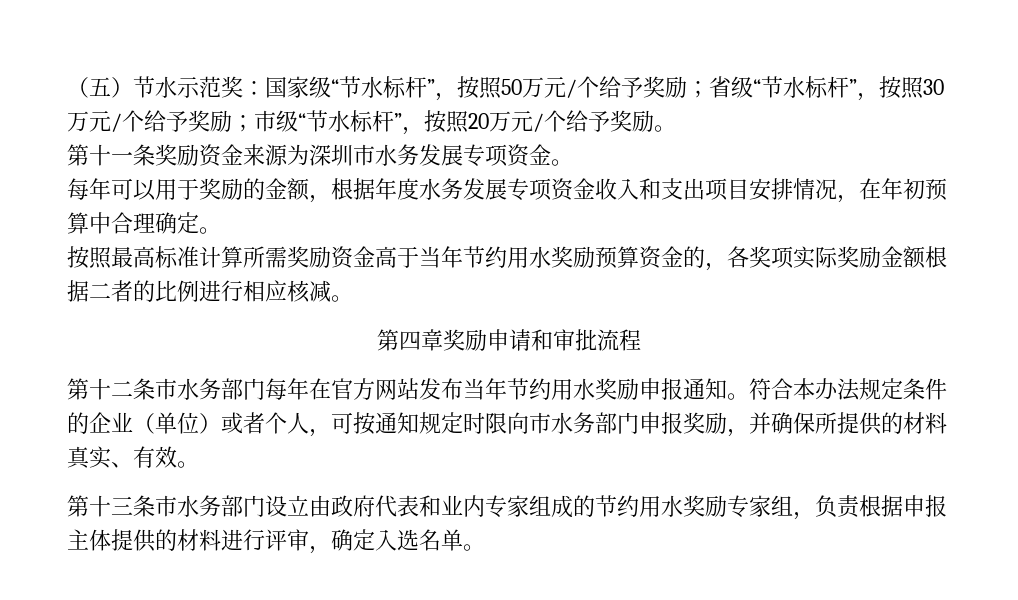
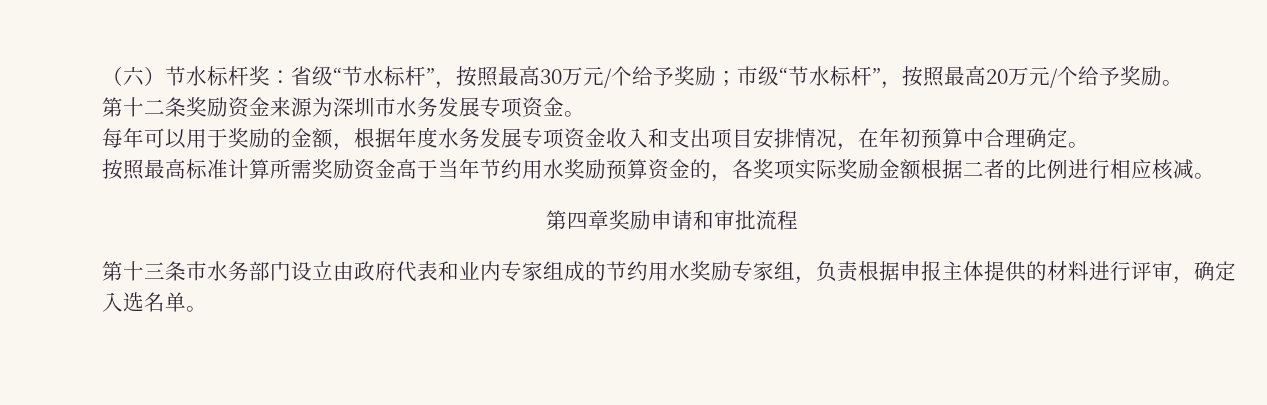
- （五）节水示范奖：国家级“节水标杆”，按照50万元/个给予奖励；省级“节水标杆”，按照30万元/个给予奖励；市级“节水标杆”，按照20万元/个给予奖励。
+ （六）节水标杆奖：省级“节水标杆”，按照最高30万元/个给予奖励；市级“节水标杆”，按照最高20万元/个给予奖励。
- 第十一条奖励资金来源为深圳市水务发展专项资金。
+ 第十二条奖励资金来源为深圳市水务发展专项资金。
- 第十二条市水务部门每年在官方网站发布当年节约用水奖励申报通知。符合本办法规定条件的企业（单位）或者个人，可按通知规定时限向市水务部门申报奖励，并确保所提供的材料真实、有效。

